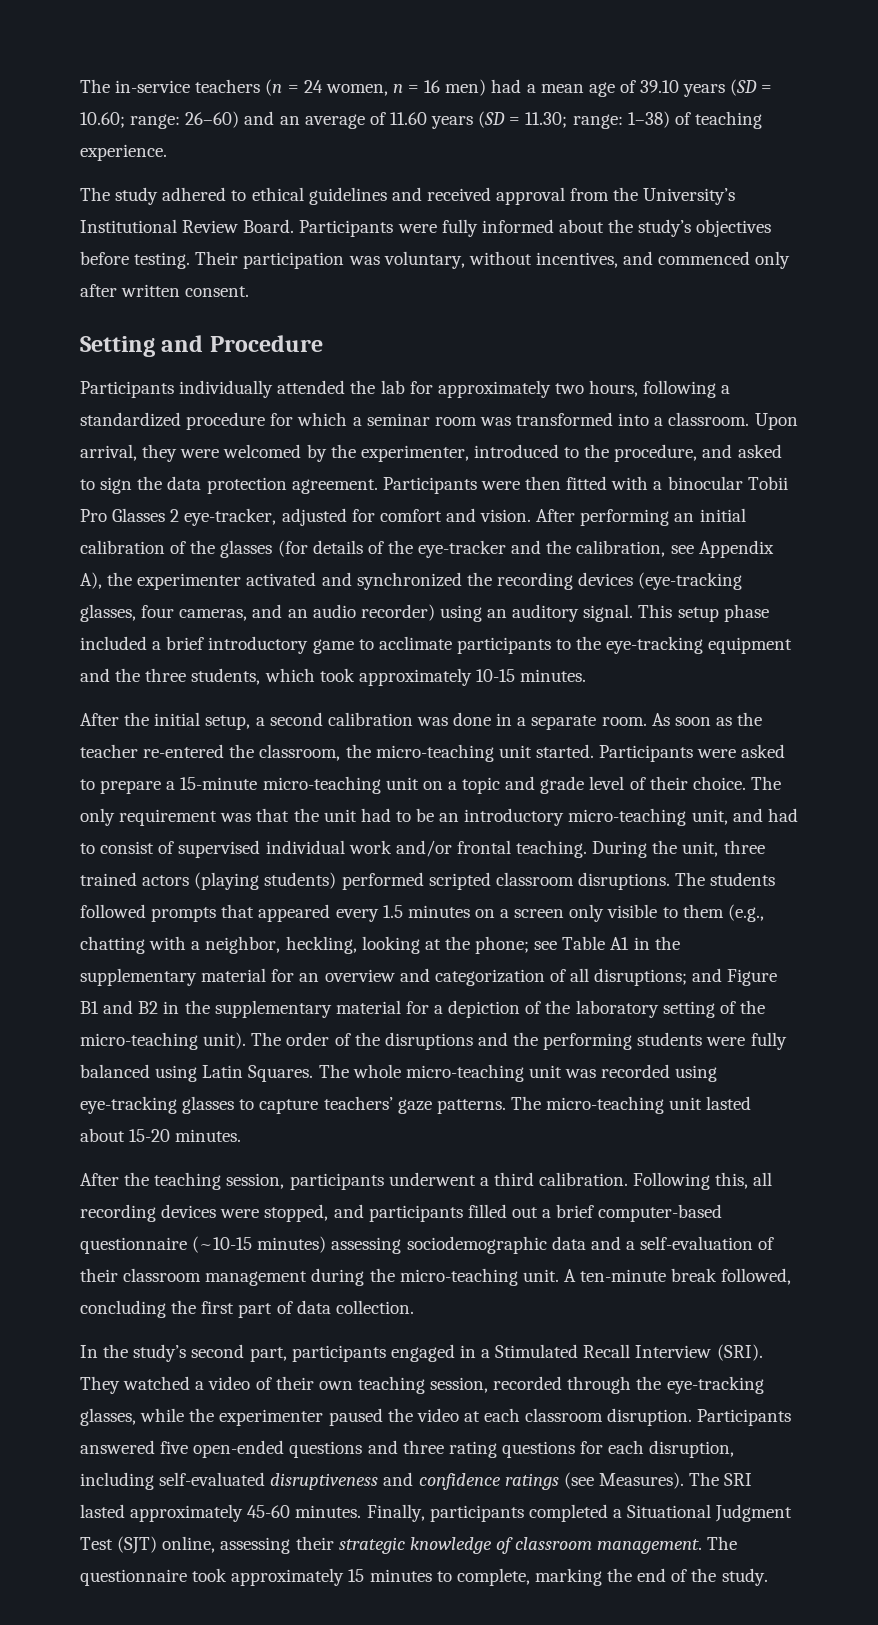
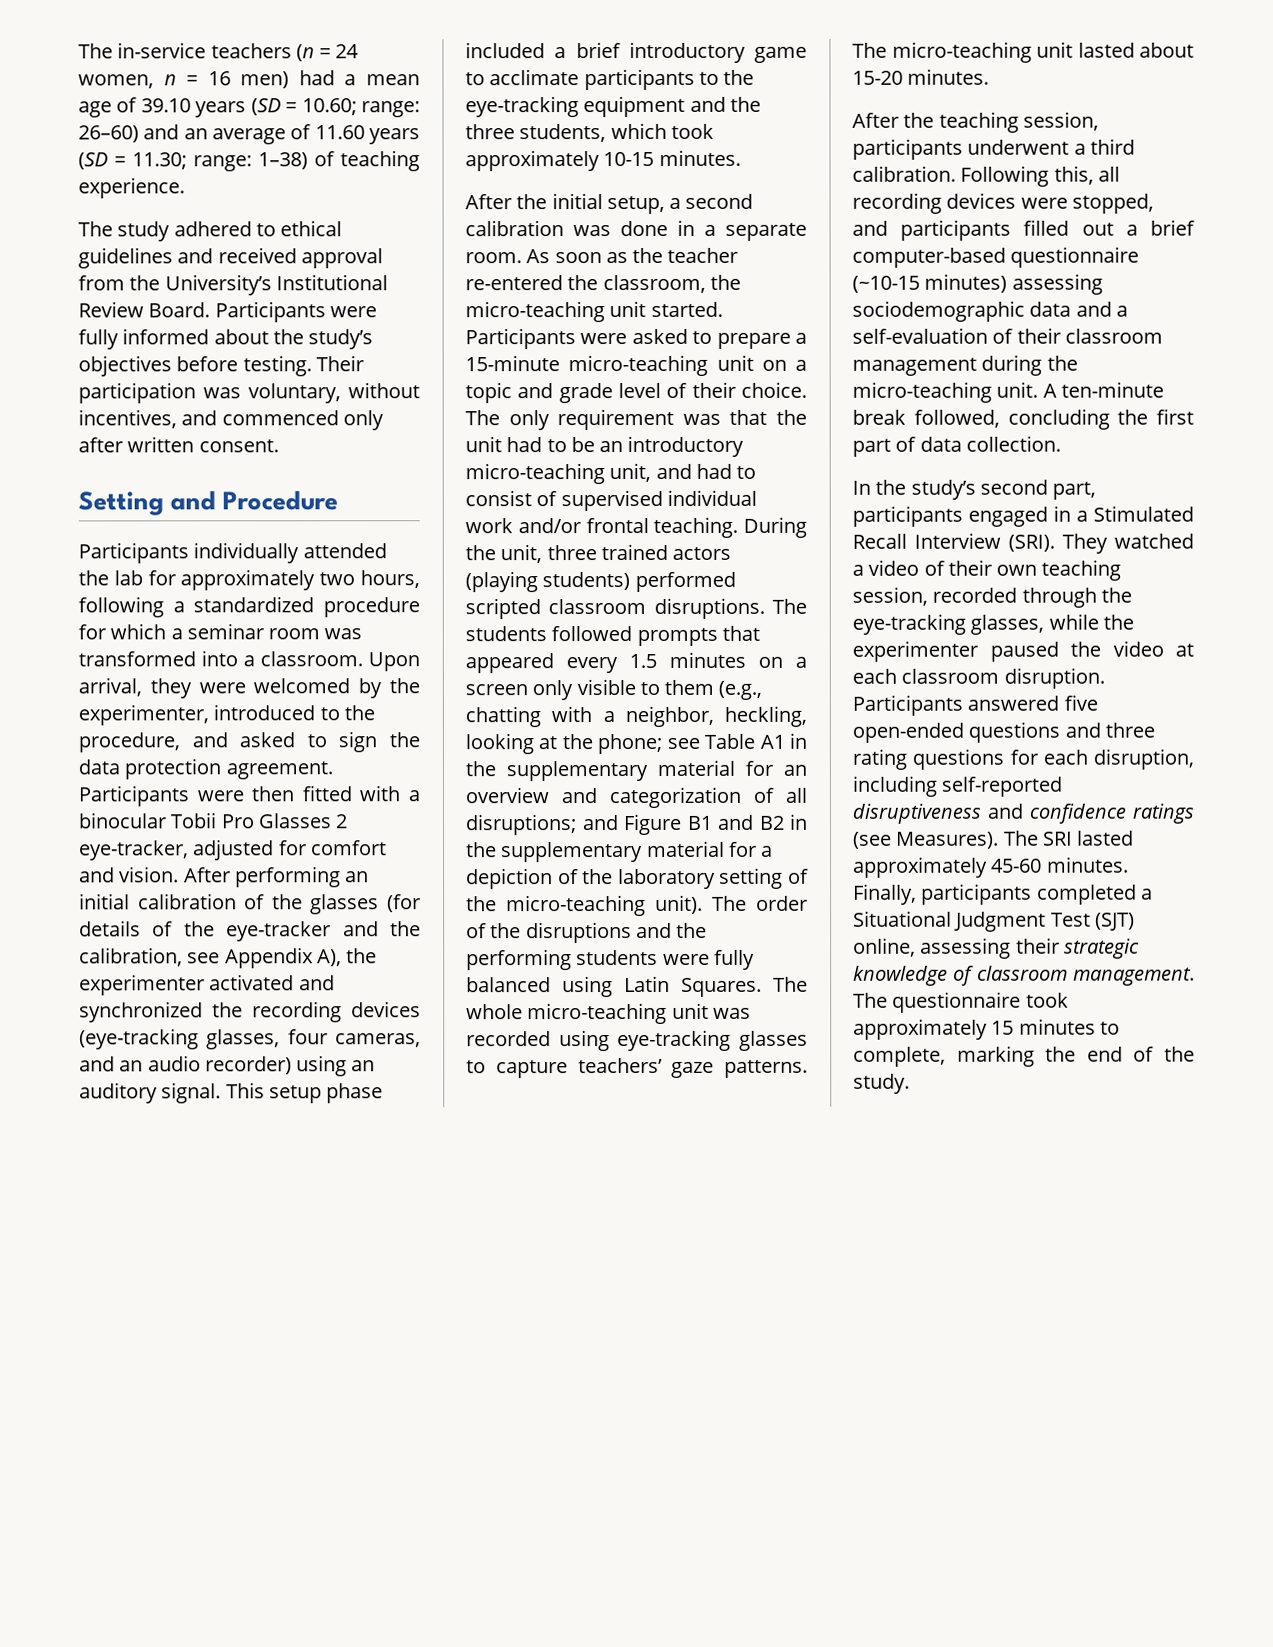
- Participants answered five open-ended questions and three rating questions for each disruption, including self-evaluated disruptiveness and confidence ratings (see Measures).
+ Participants answered five open-ended questions and three rating questions for each disruption, including self-reported disruptiveness and confidence ratings (see Measures).

